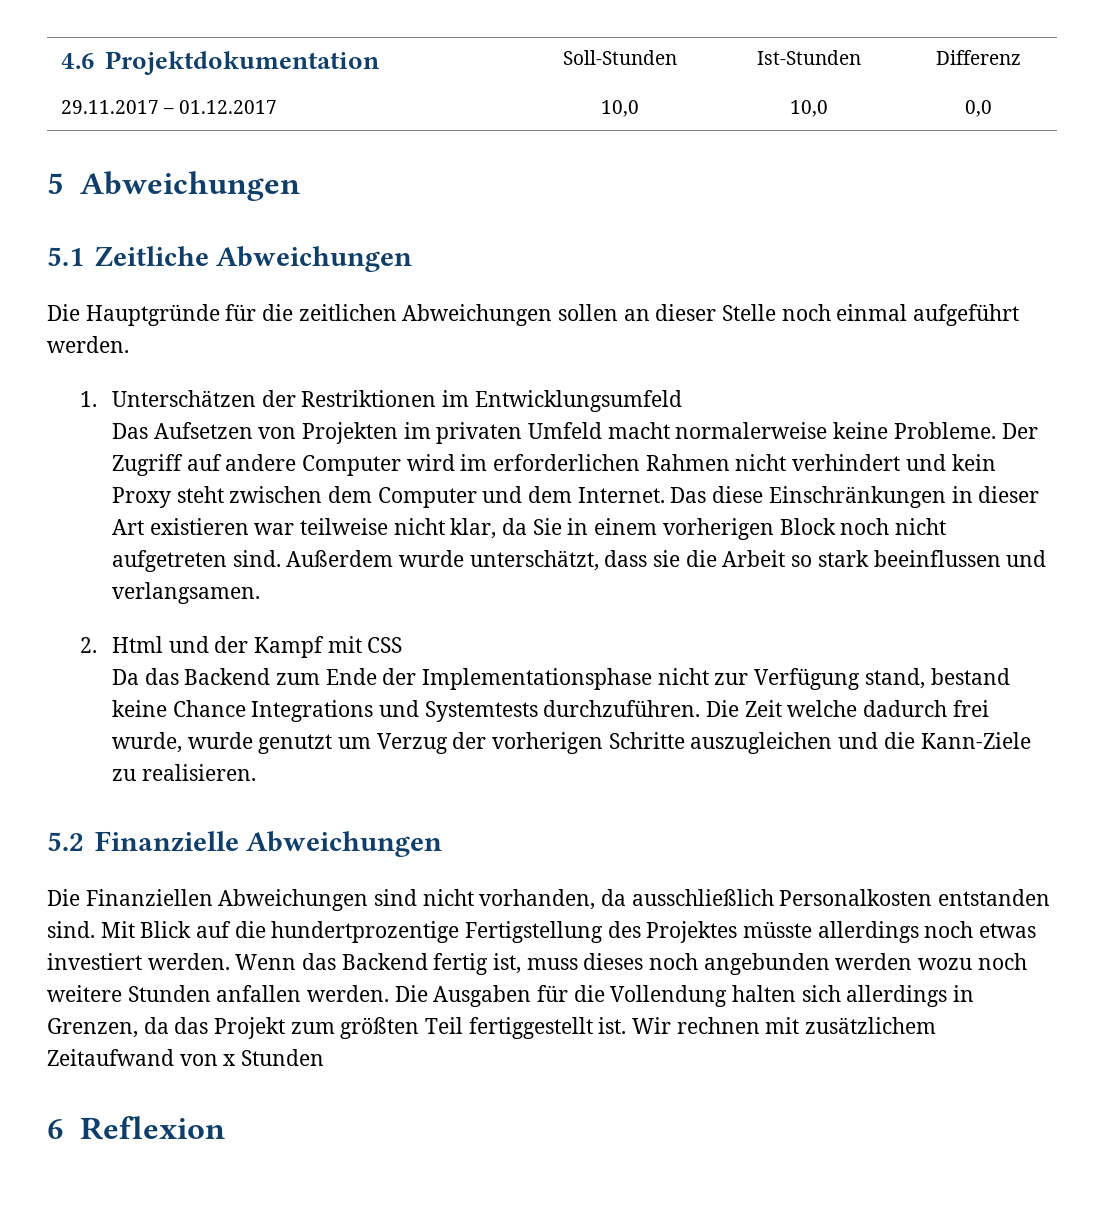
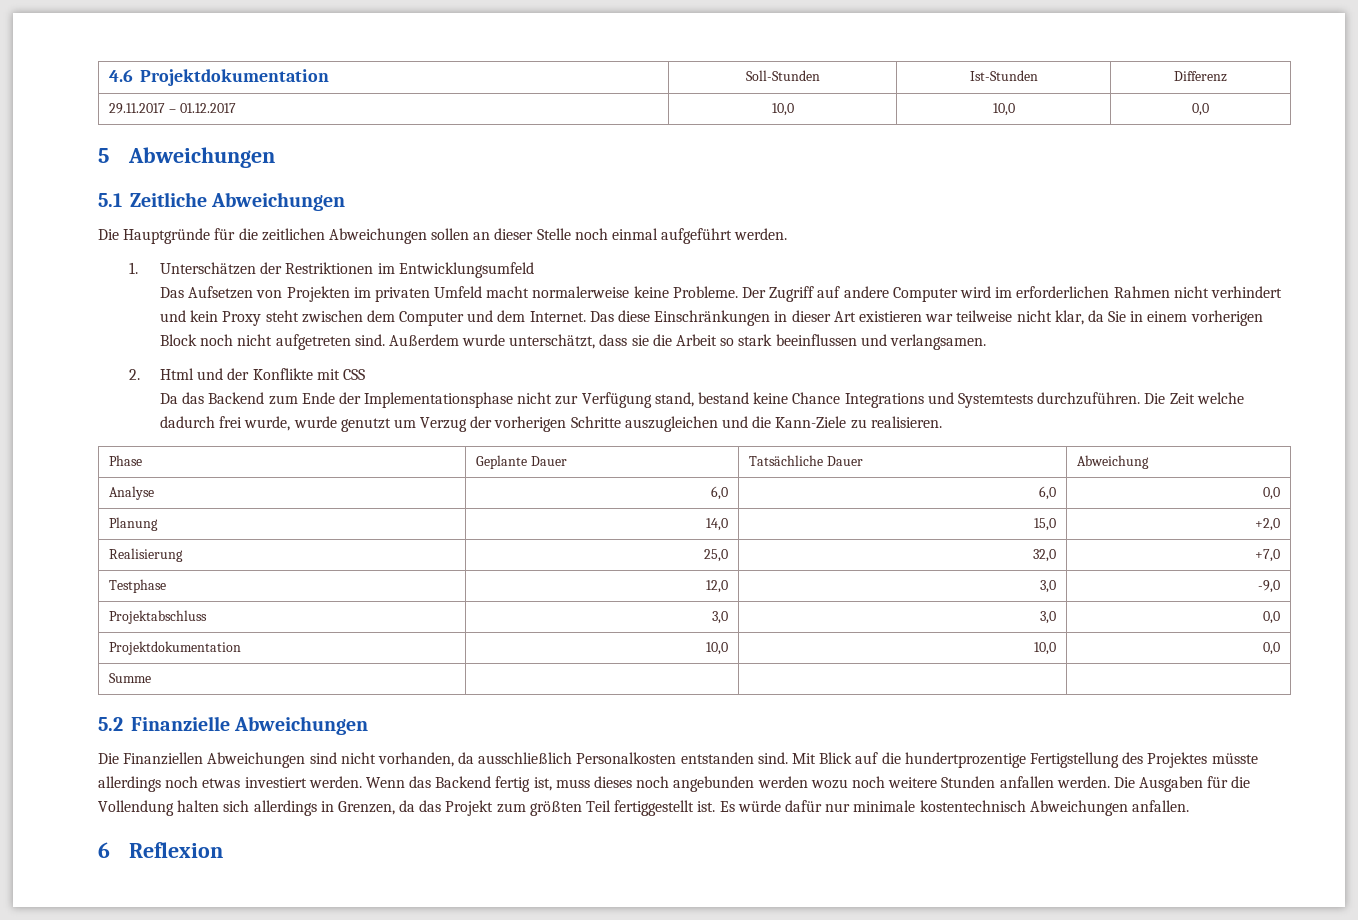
- 2. Html und der Kampf mit CSS
+ 2. Html und der Konflikte mit CSS
+ Phase | Geplante Dauer | Tatsächliche Dauer | Abweichung
+ Analyse | 6,0 | 6,0 | 0,0
+ Planung | 14,0 | 15,0 | +2,0
+ Realisierung | 25,0 | 32,0 | +7,0
+ Testphase | 12,0 | 3,0 | -9,0
+ Projektabschluss | 3,0 | 3,0 | 0,0
+ Projektdokumentation | 10,0 | 10,0 | 0,0
+ Summe | | |
- Wir rechnen mit zusätzlichem Zeitaufwand von x Stunden
+ Es würde dafür nur minimale kostentechnisch Abweichungen anfallen.

